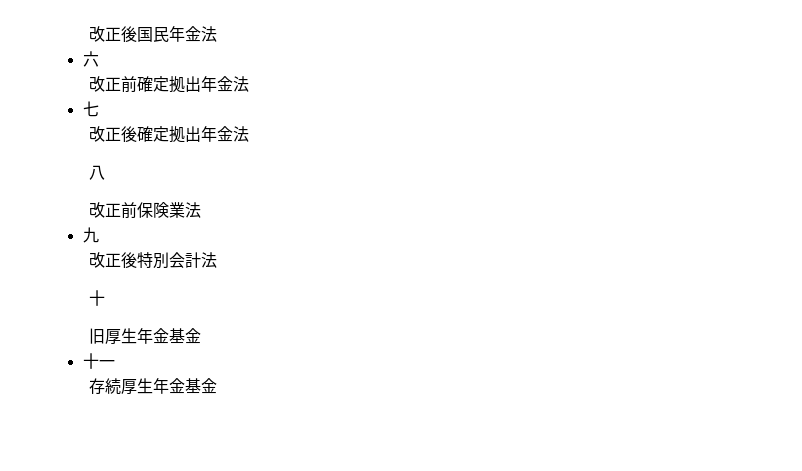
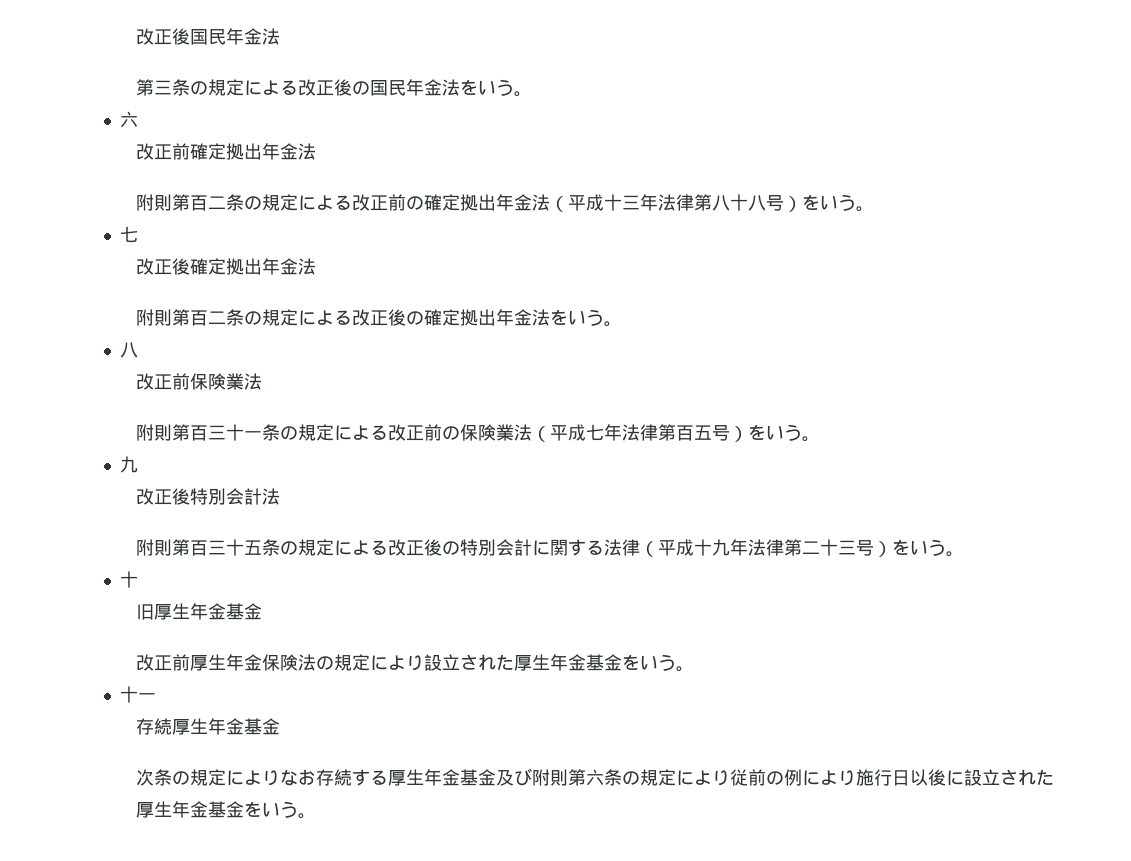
+ 第三条の規定による改正後の国民年金法をいう。
+ 附則第百二条の規定による改正前の確定拠出年金法（平成十三年法律第八十八号）をいう。
+ 附則第百二条の規定による改正後の確定拠出年金法をいう。
  八
  改正前保険業法
+ 附則第百三十一条の規定による改正前の保険業法（平成七年法律第百五号）をいう。
  改正後特別会計法
+ 附則第百三十五条の規定による改正後の特別会計に関する法律（平成十九年法律第二十三号）をいう。
  十
  旧厚生年金基金
+ 改正前厚生年金保険法の規定により設立された厚生年金基金をいう。
+ 次条の規定によりなお存続する厚生年金基金及び附則第六条の規定により従前の例により施行日以後に設立された厚生年金基金をいう。

